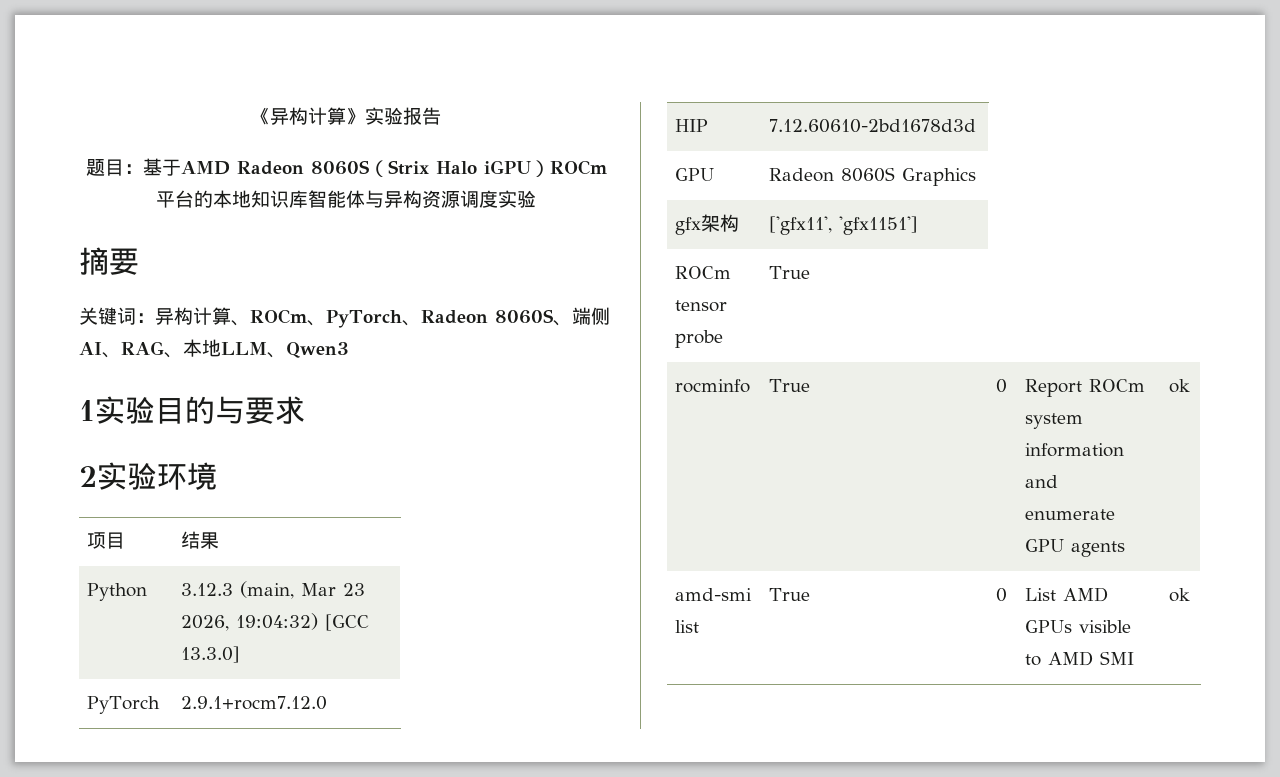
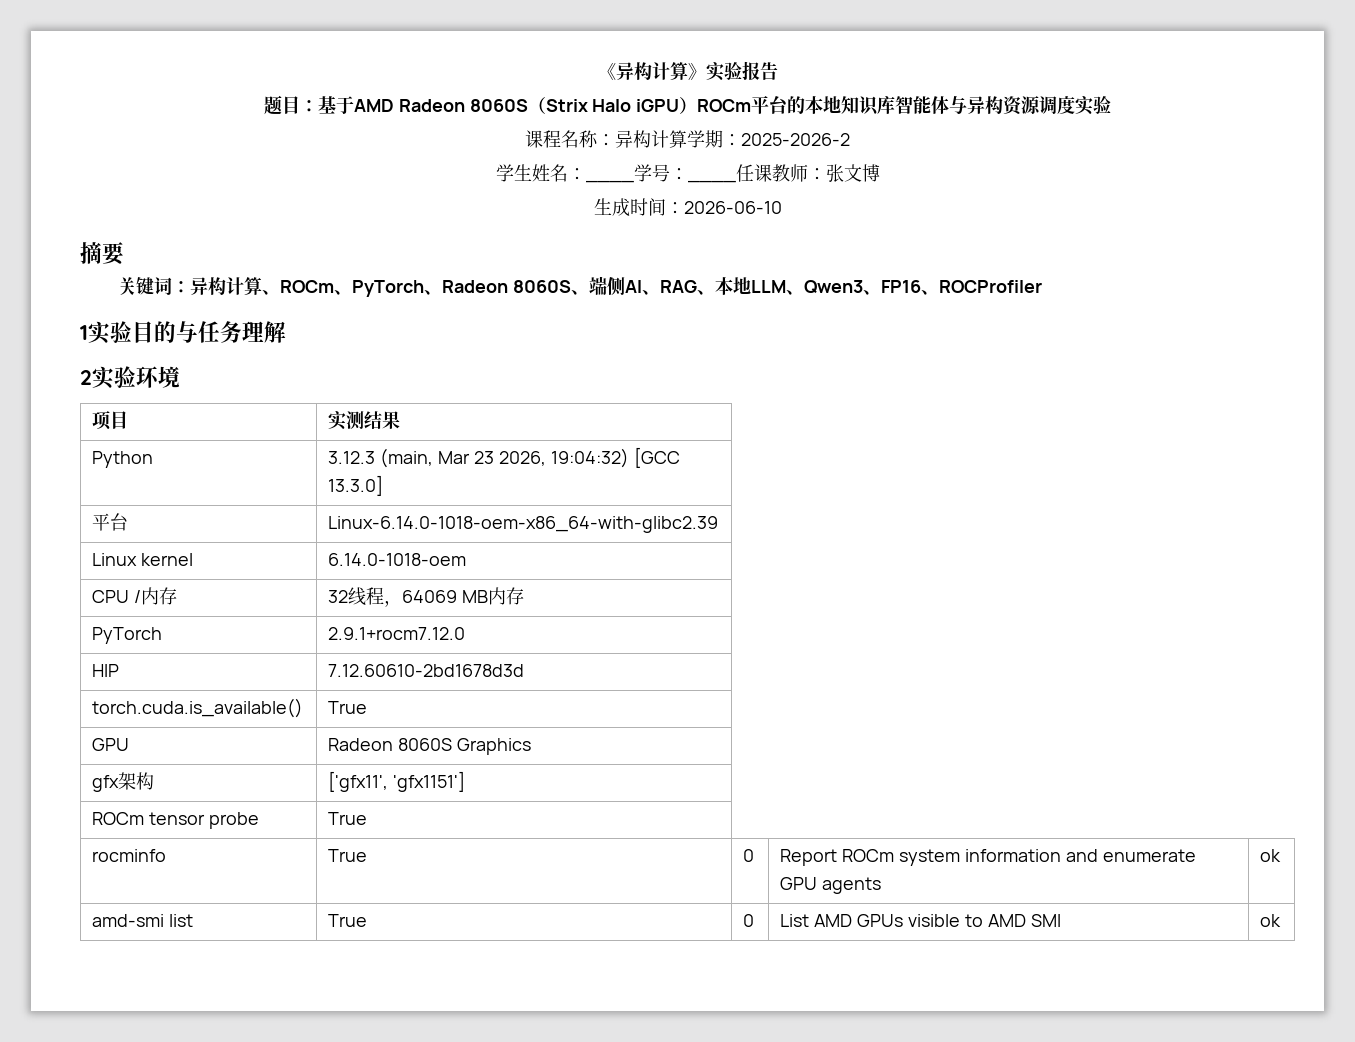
+ 课程名称：异构计算学期：2025-2026-2
+ 学生姓名：____学号：____任课教师：张文博
+ 生成时间：2026-06-10
- 关键词：异构计算、ROCm、PyTorch、Radeon 8060S、端侧AI、RAG、本地LLM、Qwen3
+ 关键词：异构计算、ROCm、PyTorch、Radeon 8060S、端侧AI、RAG、本地LLM、Qwen3、FP16、ROCProfiler
- 1实验目的与要求
+ 1实验目的与任务理解
- 项目 | 结果
+ 项目 | 实测结果
+ 平台 | Linux-6.14.0-1018-oem-x86_64-with-glibc2.39
+ Linux kernel | 6.14.0-1018-oem
+ CPU /内存 | 32线程，64069 MB内存
+ torch.cuda.is_available() | True

